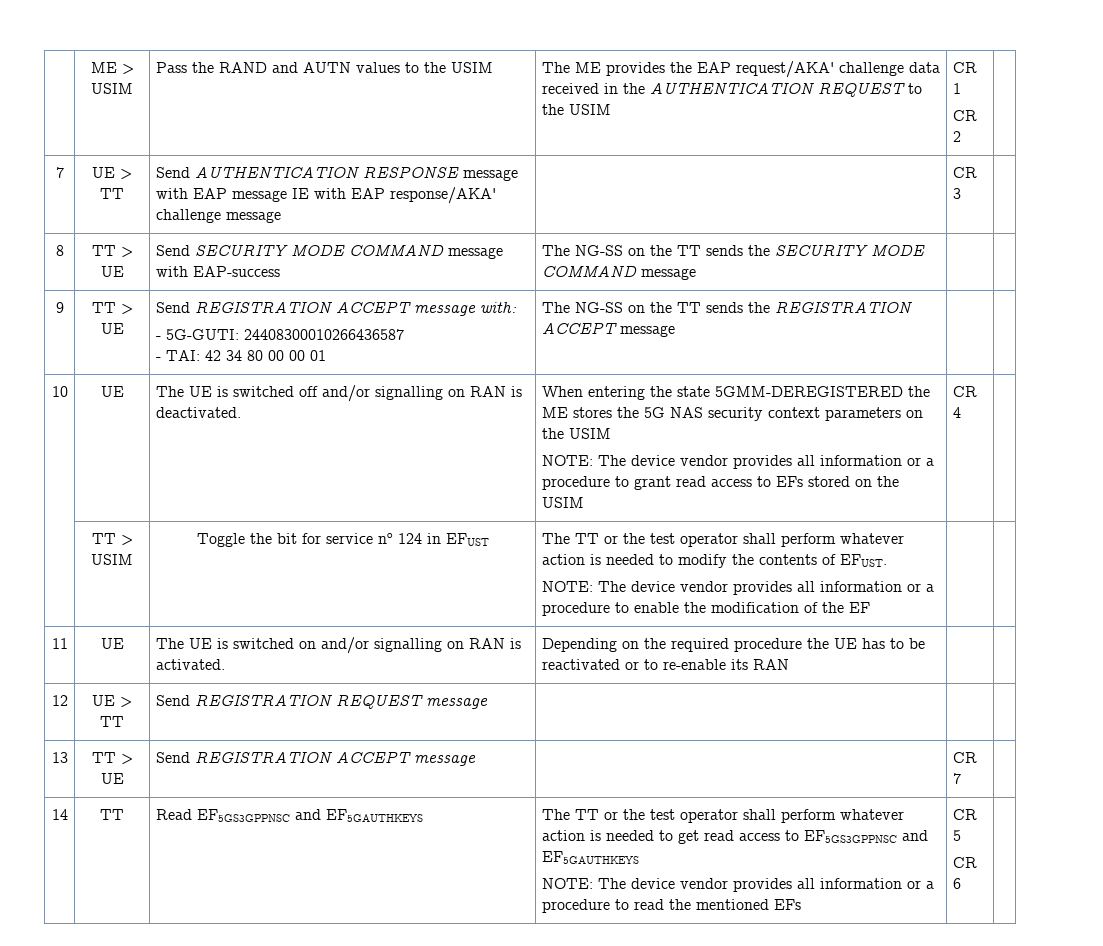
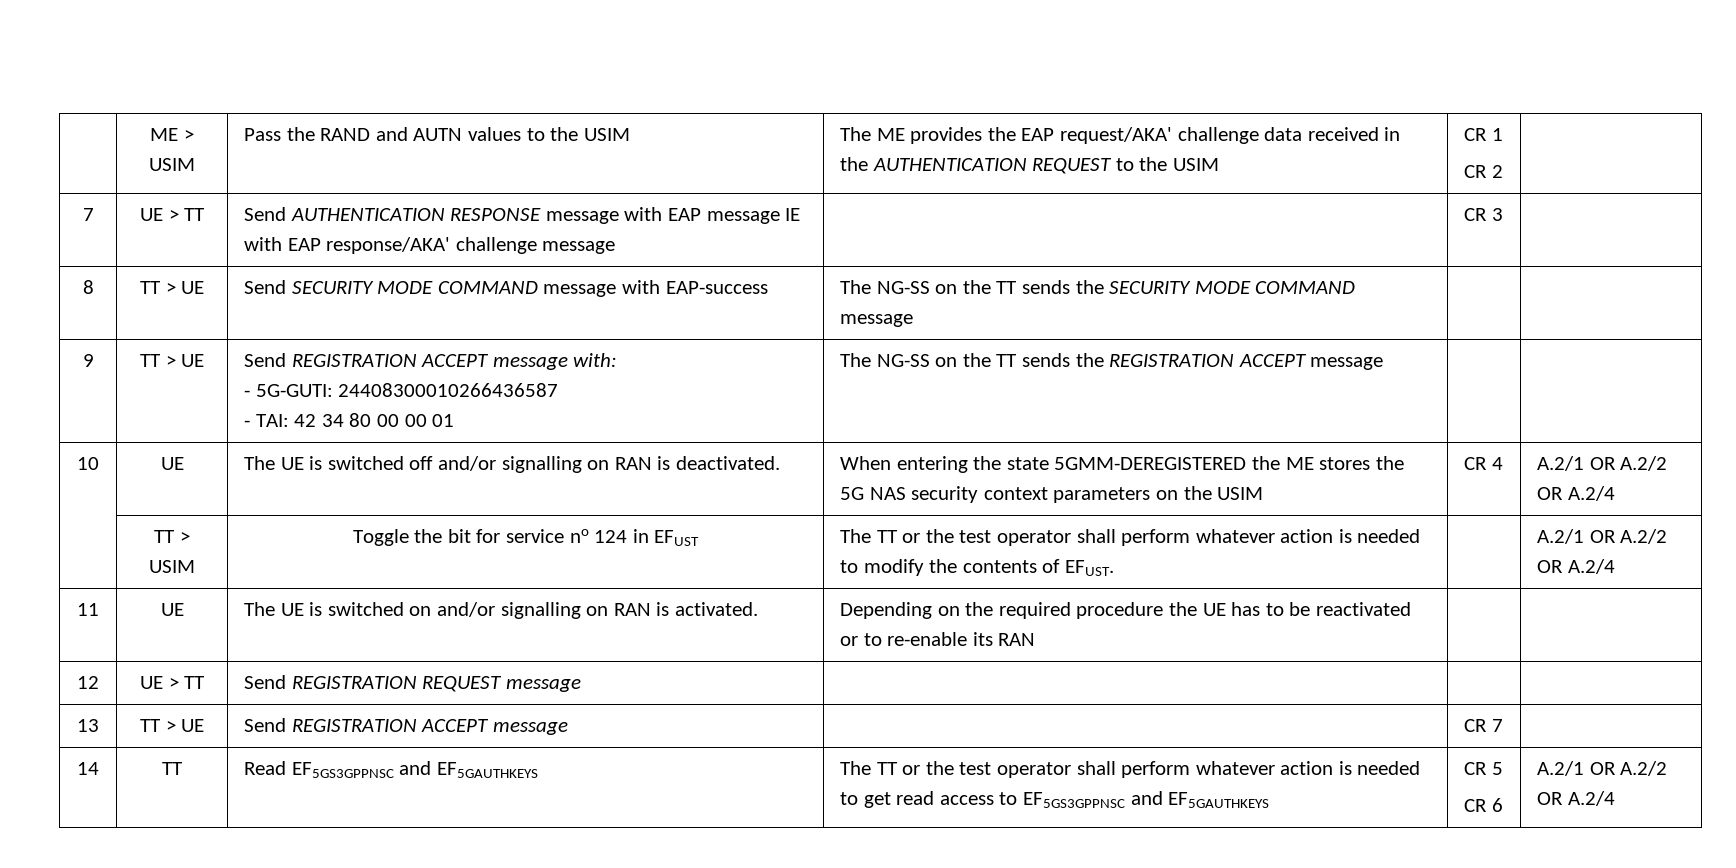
- NOTE: The device vendor provides all information or a procedure to grant read access to EFs stored on the USIM | CR 4
+ CR 4 | A.2/1 OR A.2/2 OR A.2/4
- The TT or the test operator shall perform whatever action is needed to modify the contents of EFUST.
- NOTE: The device vendor provides all information or a procedure to enable the modification of the EF
+ The TT or the test operator shall perform whatever action is needed to modify the contents of EFUST. | | A.2/1 OR A.2/2 OR A.2/4
- NOTE: The device vendor provides all information or a procedure to read the mentioned EFs
- CR 6
+ CR 6 | A.2/1 OR A.2/2 OR A.2/4

